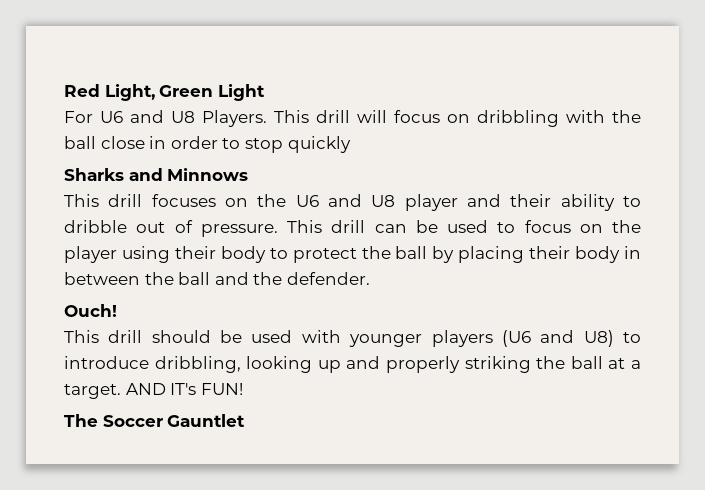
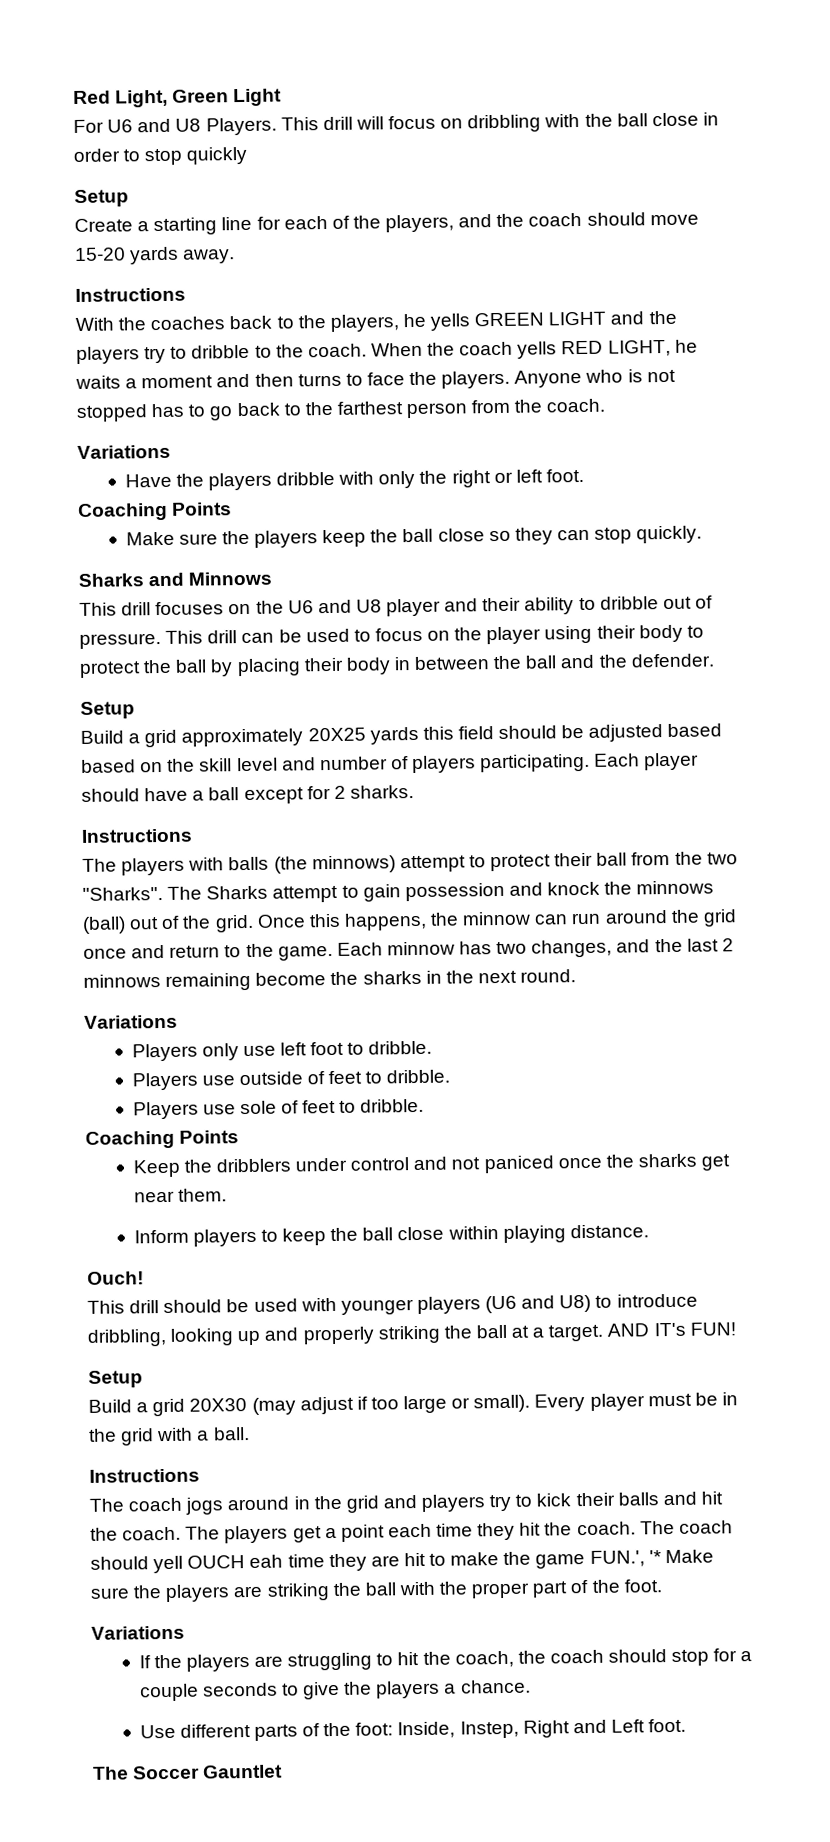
  This drill will focus on dribbling with the ball close in order to stop quickly
+ Setup
+ Create a starting line for each of the players, and the coach should move 15-20 yards away.
+ Instructions
+ With the coaches back to the players, he yells GREEN LIGHT and the players try to dribble to the coach. When the coach yells RED LIGHT, he waits a moment and then turns to face the players. Anyone who is not stopped has to go back to the farthest person from the coach.
+ Variations
+ Have the players dribble with only the right or left foot.
+ Coaching Points
+ Make sure the players keep the ball close so they can stop quickly.
  This drill can be used to focus on the player using their body to protect the ball by placing their body in between the ball and the defender.
+ Setup
+ Build a grid approximately 20X25 yards this field should be adjusted based based on the skill level and number of players participating. Each player should have a ball except for 2 sharks.
+ Instructions
+ The players with balls (the minnows) attempt to protect their ball from the two "Sharks". The Sharks attempt to gain possession and knock the minnows (ball) out of the grid. Once this happens, the minnow can run around the grid once and return to the game. Each minnow has two changes, and the last 2 minnows remaining become the sharks in the next round.
+ Variations
+ Players only use left foot to dribble.
+ Players use outside of feet to dribble.
+ Players use sole of feet to dribble.
+ Coaching Points
+ Keep the dribblers under control and not paniced once the sharks get near them.
+ Inform players to keep the ball close within playing distance.
  AND IT's FUN!
+ Setup
+ Build a grid 20X30 (may adjust if too large or small). Every player must be in the grid with a ball.
+ Instructions
+ The coach jogs around in the grid and players try to kick their balls and hit the coach. The players get a point each time they hit the coach. The coach should yell OUCH eah time they are hit to make the game FUN.', '* Make sure the players are striking the ball with the proper part of the foot.
+ Variations
+ If the players are struggling to hit the coach, the coach should stop for a couple seconds to give the players a chance.
+ Use different parts of the foot: Inside, Instep, Right and Left foot.

